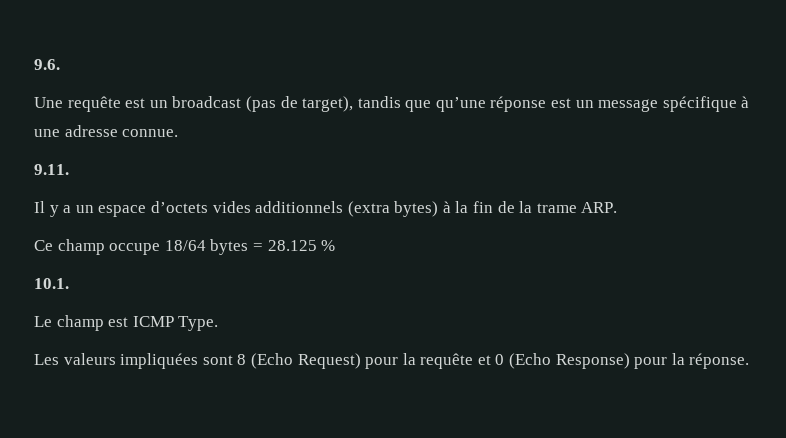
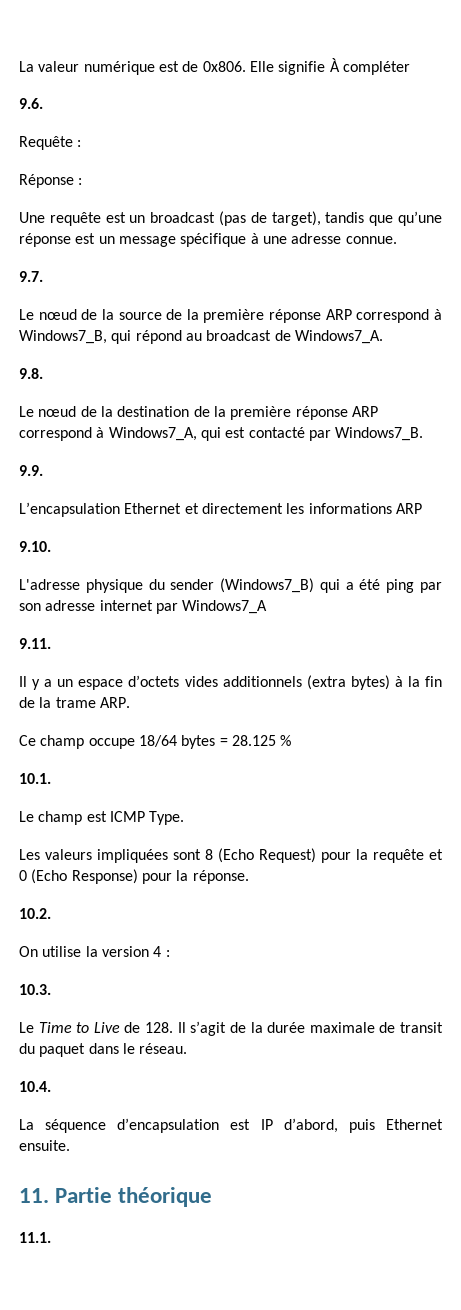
+ La valeur numérique est de 0x806. Elle signifie À compléter
  9.6.
+ Requête :
+ Réponse :
+ 9.7.
+ Le nœud de la source de la première réponse ARP correspond à Windows7_B, qui répond au broadcast de Windows7_A.
+ 9.8.
+ Le nœud de la destination de la première réponse ARP correspond à Windows7_A, qui est contacté par Windows7_B.
+ 9.9.
+ L’encapsulation Ethernet et directement les informations ARP
+ 9.10.
+ L'adresse physique du sender (Windows7_B) qui a été ping par son adresse internet par Windows7_A
+ 10.2.
+ On utilise la version 4 :
+ 10.3.
+ Le Time to Live de 128. Il s’agit de la durée maximale de transit du paquet dans le réseau.
+ 10.4.
+ La séquence d’encapsulation est IP d’abord, puis Ethernet ensuite.
+ 11. Partie théorique
+ 11.1.

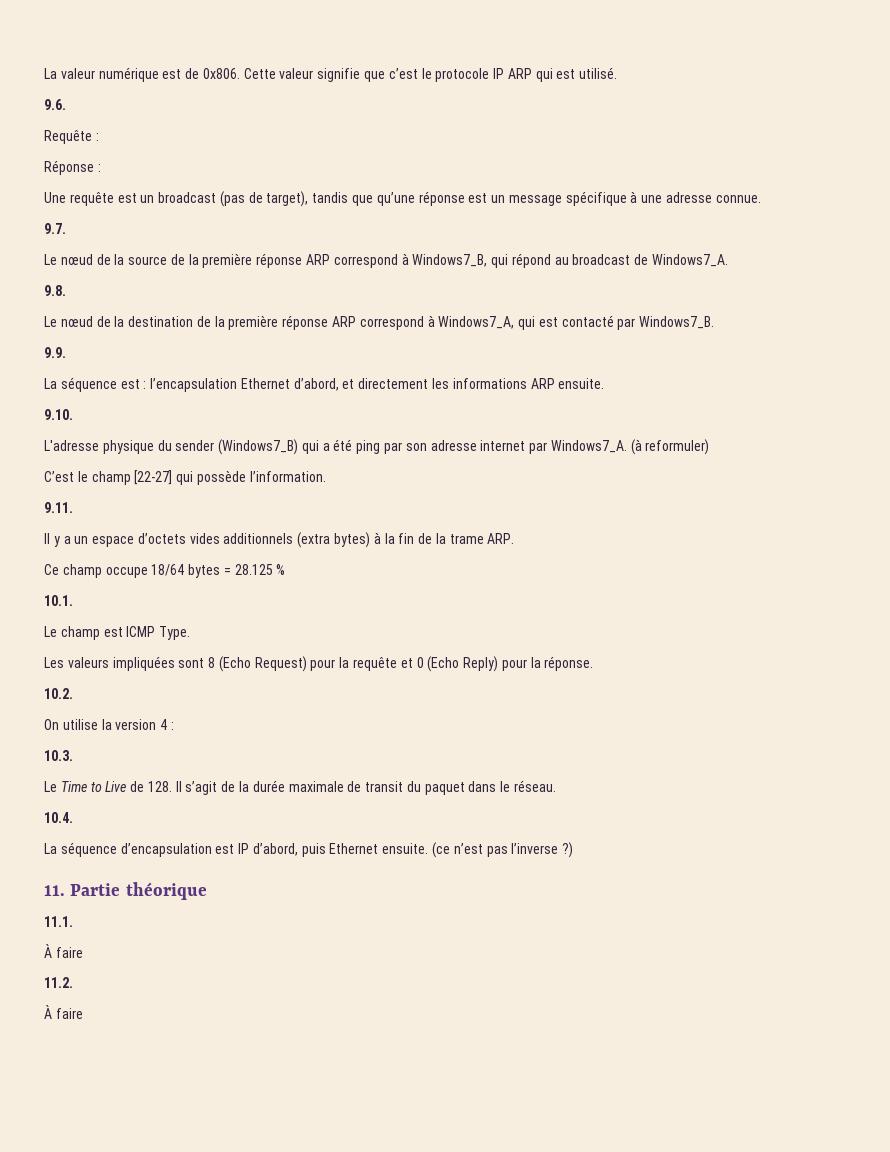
- Elle signifie À compléter
+ Cette valeur signifie que c’est le protocole IP ARP qui est utilisé.
- L’encapsulation Ethernet et directement les informations ARP
+ La séquence est : l’encapsulation Ethernet d’abord, et directement les informations ARP ensuite.
- L'adresse physique du sender (Windows7_B) qui a été ping par son adresse internet par Windows7_A
+ L'adresse physique du sender (Windows7_B) qui a été ping par son adresse internet par Windows7_A. (à reformuler)
+ C’est le champ [22-27] qui possède l’information.
- Les valeurs impliquées sont 8 (Echo Request) pour la requête et 0 (Echo Response) pour la réponse.
+ Les valeurs impliquées sont 8 (Echo Request) pour la requête et 0 (Echo Reply) pour la réponse.
+ (ce n’est pas l’inverse ?)
  11.1.
+ À faire
+ 11.2.
+ À faire

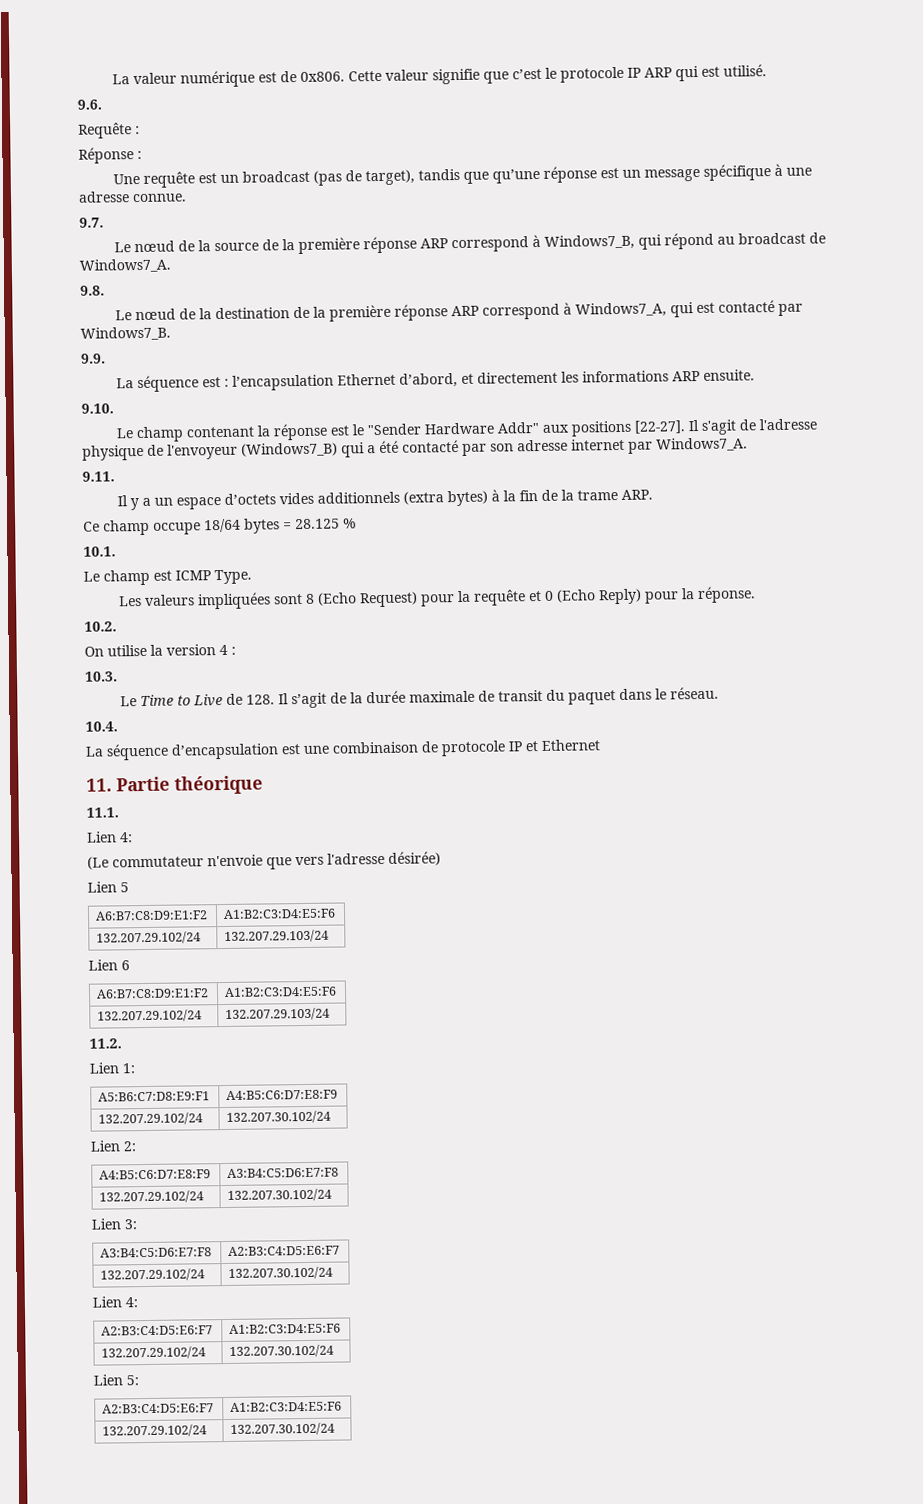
- L'adresse physique du sender (Windows7_B) qui a été ping par son adresse internet par Windows7_A. (à reformuler)
- C’est le champ [22-27] qui possède l’information.
+ Le champ contenant la réponse est le "Sender Hardware Addr" aux positions [22-27]. Il s'agit de l'adresse physique de l'envoyeur (Windows7_B) qui a été contacté par son adresse internet par Windows7_A.
- La séquence d’encapsulation est IP d’abord, puis Ethernet ensuite. (ce n’est pas l’inverse ?)
+ La séquence d’encapsulation est une combinaison de protocole IP et Ethernet
  11. Partie théorique
  11.1.
- À faire
+ Lien 4:
+ (Le commutateur n'envoie que vers l'adresse désirée)
+ Lien 5
+ A6:B7:C8:D9:E1:F2 | A1:B2:C3:D4:E5:F6
+ 132.207.29.102/24 | 132.207.29.103/24
+ Lien 6
+ A6:B7:C8:D9:E1:F2 | A1:B2:C3:D4:E5:F6
+ 132.207.29.102/24 | 132.207.29.103/24
  11.2.
- À faire
+ Lien 1:
+ A5:B6:C7:D8:E9:F1 | A4:B5:C6:D7:E8:F9
+ 132.207.29.102/24 | 132.207.30.102/24
+ Lien 2:
+ A4:B5:C6:D7:E8:F9 | A3:B4:C5:D6:E7:F8
+ 132.207.29.102/24 | 132.207.30.102/24
+ Lien 3:
+ A3:B4:C5:D6:E7:F8 | A2:B3:C4:D5:E6:F7
+ 132.207.29.102/24 | 132.207.30.102/24
+ Lien 4:
+ A2:B3:C4:D5:E6:F7 | A1:B2:C3:D4:E5:F6
+ 132.207.29.102/24 | 132.207.30.102/24
+ Lien 5:
+ A2:B3:C4:D5:E6:F7 | A1:B2:C3:D4:E5:F6
+ 132.207.29.102/24 | 132.207.30.102/24

